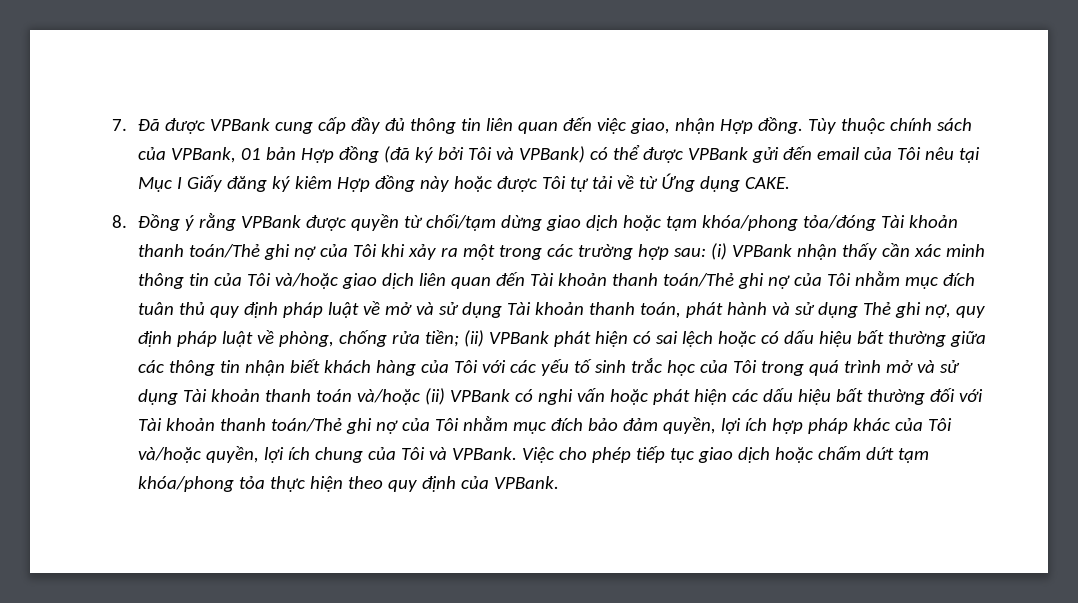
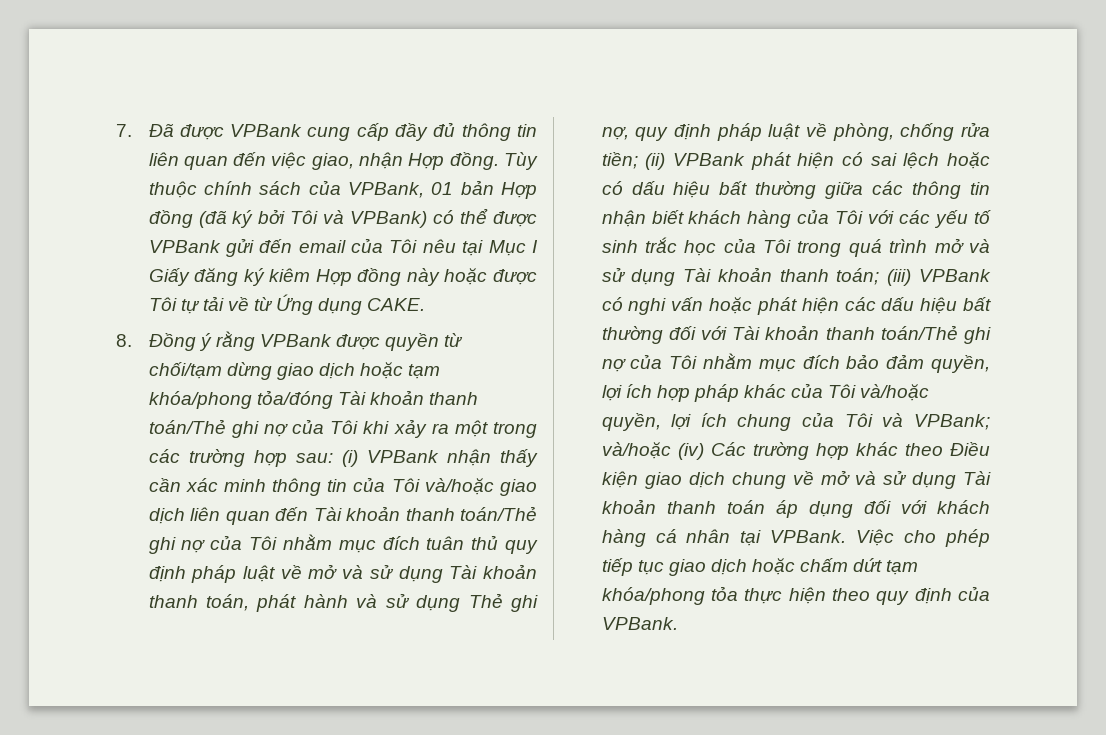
- (ii) VPBank phát hiện có sai lệch hoặc có dấu hiệu bất thường giữa các thông tin nhận biết khách hàng của Tôi với các yếu tố sinh trắc học của Tôi trong quá trình mở và sử dụng Tài khoản thanh toán và/hoặc (ii) VPBank có nghi vấn hoặc phát hiện các dấu hiệu bất thường đối với Tài khoản thanh toán/Thẻ ghi nợ của Tôi nhằm mục đích bảo đảm quyền, lợi ích hợp pháp khác của Tôi và/hoặc quyền, lợi ích chung của Tôi và VPBank.
+ (ii) VPBank phát hiện có sai lệch hoặc có dấu hiệu bất thường giữa các thông tin nhận biết khách hàng của Tôi với các yếu tố sinh trắc học của Tôi trong quá trình mở và sử dụng Tài khoản thanh toán; (iii) VPBank có nghi vấn hoặc phát hiện các dấu hiệu bất thường đối với Tài khoản thanh toán/Thẻ ghi nợ của Tôi nhằm mục đích bảo đảm quyền, lợi ích hợp pháp khác của Tôi và/hoặc quyền, lợi ích chung của Tôi và VPBank; và/hoặc (iv) Các trường hợp khác theo Điều kiện giao dịch chung về mở và sử dụng Tài khoản thanh toán áp dụng đối với khách hàng cá nhân tại VPBank.

